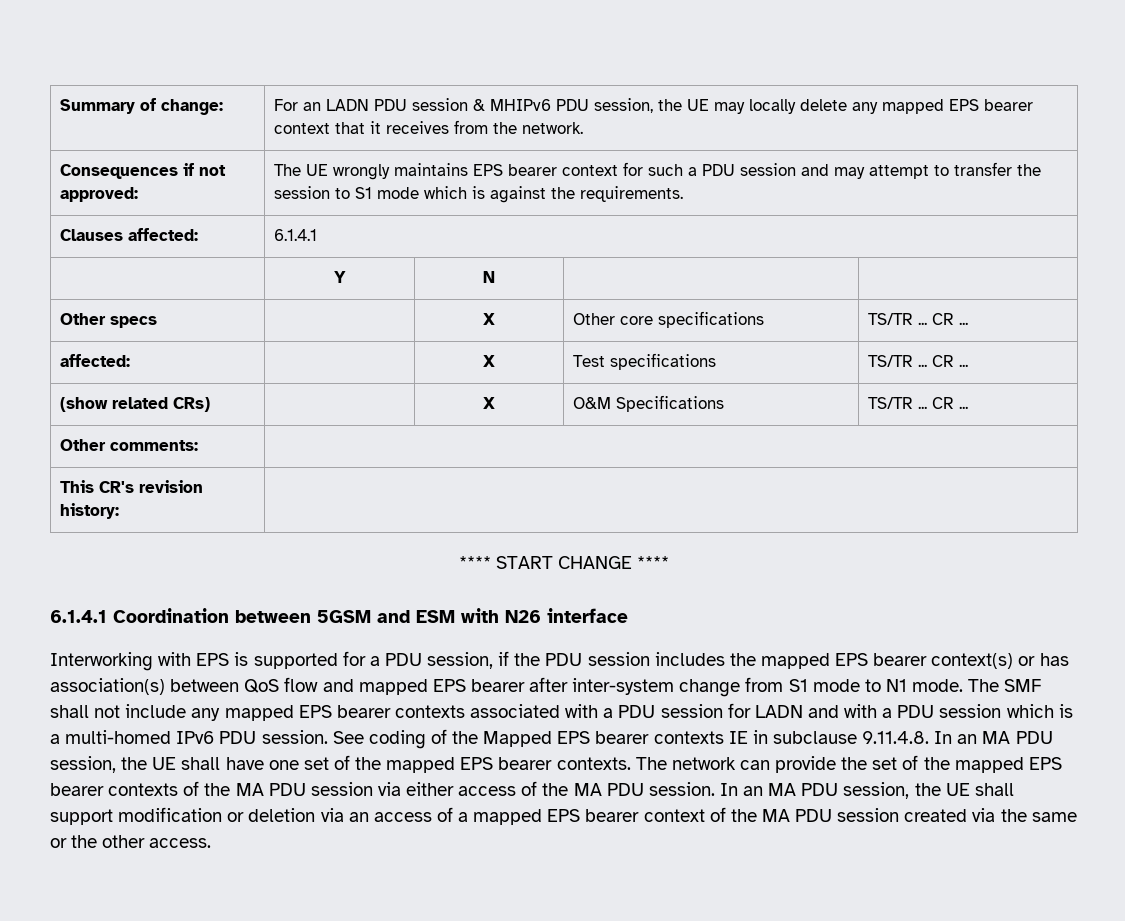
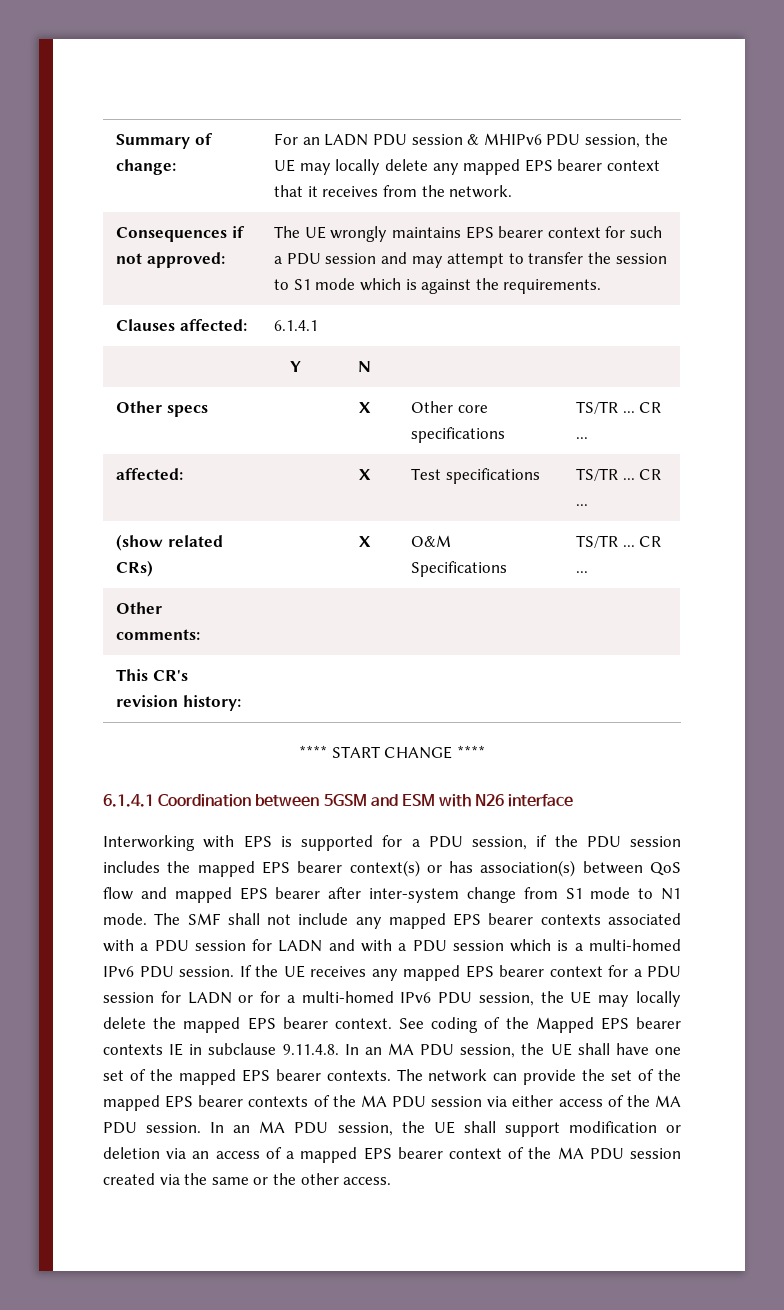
+ If the UE receives any mapped EPS bearer context for a PDU session for LADN or for a multi-homed IPv6 PDU session, the UE may locally delete the mapped EPS bearer context.

